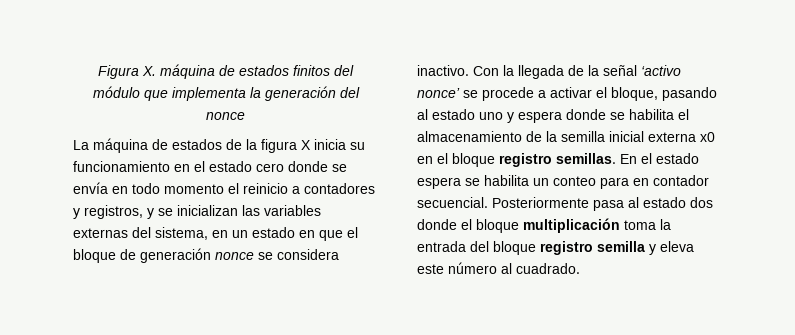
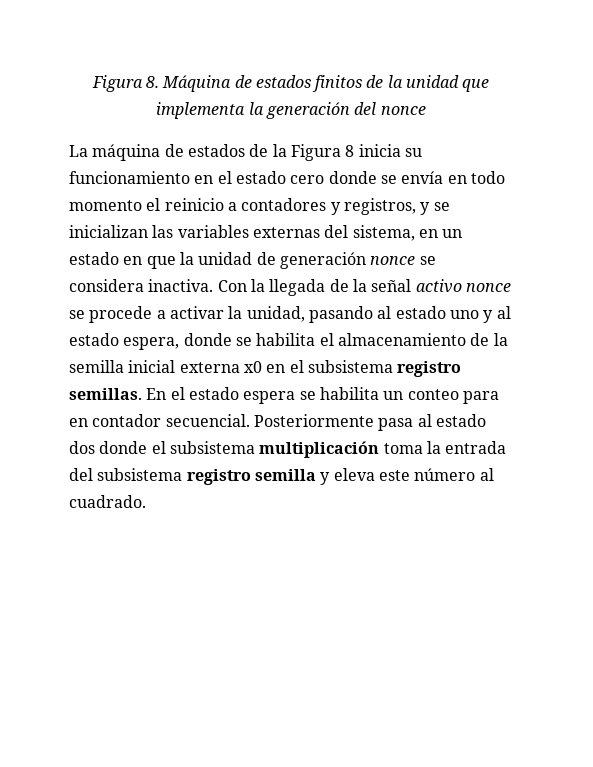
- Figura X. máquina de estados finitos del módulo que implementa la generación del nonce
+ Figura 8. Máquina de estados finitos de la unidad que implementa la generación del nonce
- La máquina de estados de la figura X inicia su funcionamiento en el estado cero donde se envía en todo momento el reinicio a contadores y registros, y se inicializan las variables externas del sistema, en un estado en que el bloque de generación nonce se considera inactivo.
+ La máquina de estados de la Figura 8 inicia su funcionamiento en el estado cero donde se envía en todo momento el reinicio a contadores y registros, y se inicializan las variables externas del sistema, en un estado en que la unidad de generación nonce se considera inactiva.
- Con la llegada de la señal ‘activo nonce’ se procede a activar el bloque, pasando al estado uno y espera donde se habilita el almacenamiento de la semilla inicial externa x0 en el bloque registro semillas.
+ Con la llegada de la señal activo nonce se procede a activar la unidad, pasando al estado uno y al estado espera, donde se habilita el almacenamiento de la semilla inicial externa x0 en el subsistema registro semillas.
- Posteriormente pasa al estado dos donde el bloque multiplicación toma la entrada del bloque registro semilla y eleva este número al cuadrado.
+ Posteriormente pasa al estado dos donde el subsistema multiplicación toma la entrada del subsistema registro semilla y eleva este número al cuadrado.

